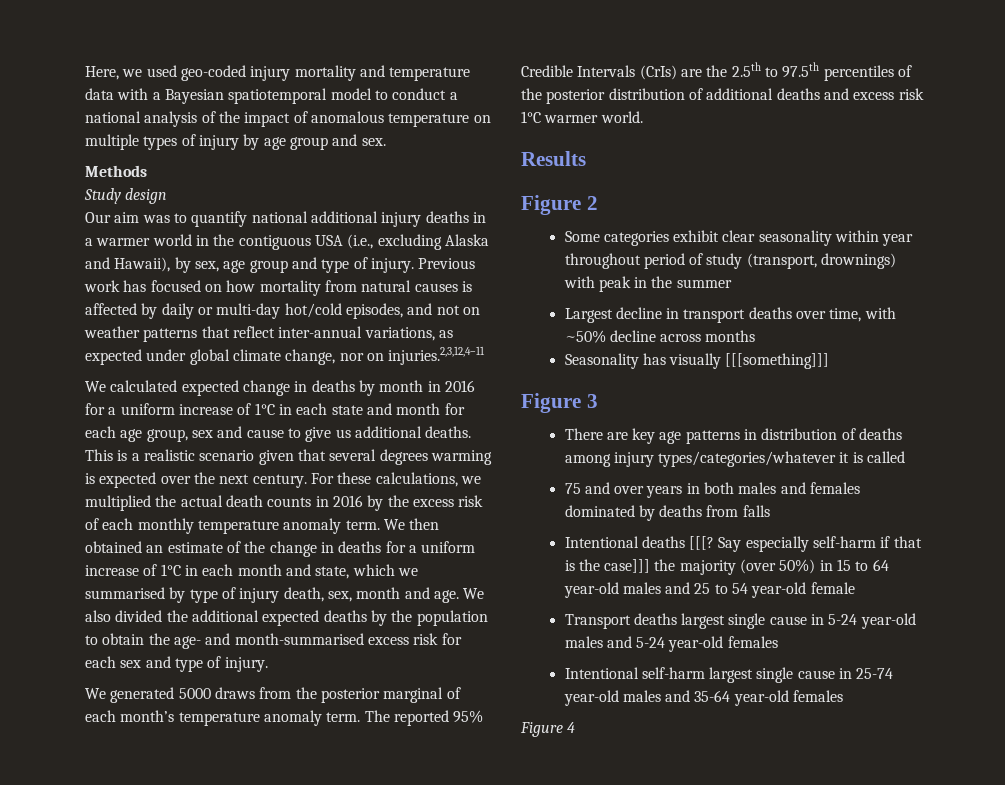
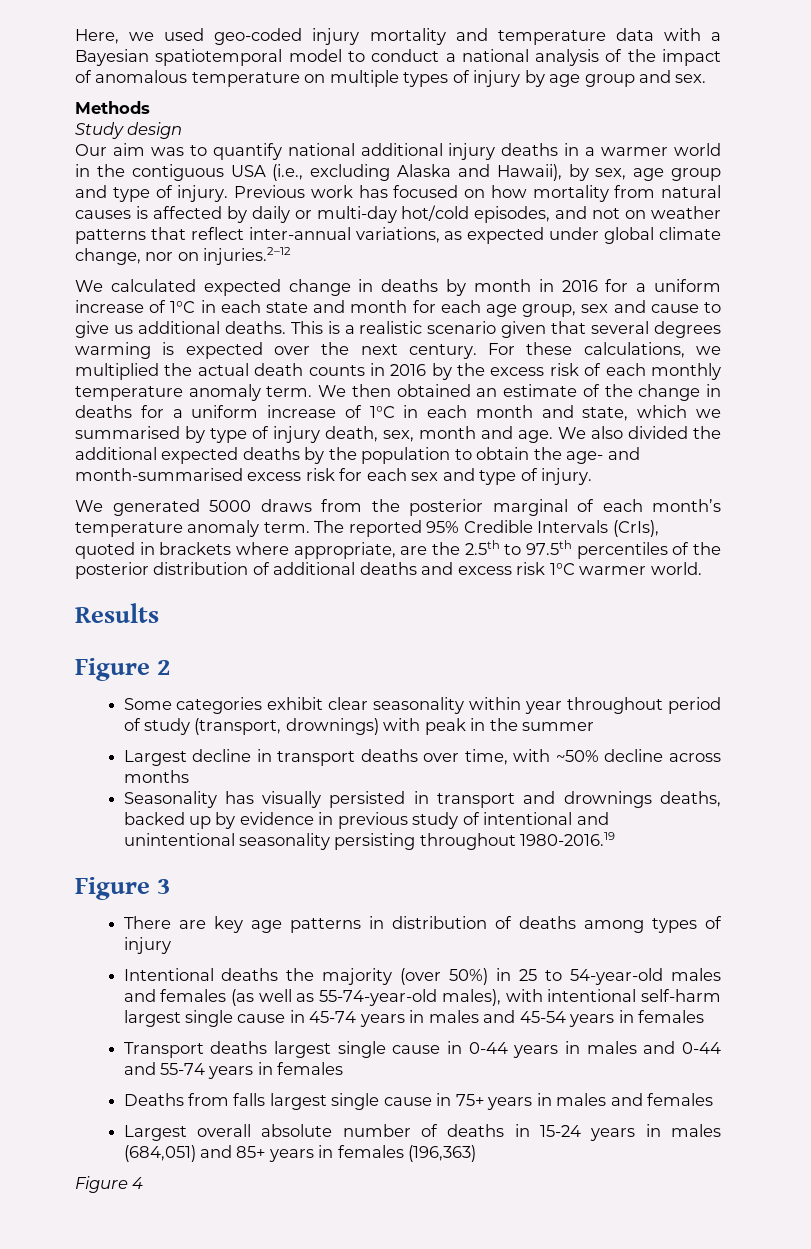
- Previous work has focused on how mortality from natural causes is affected by daily or multi-day hot/cold episodes, and not on weather patterns that reflect inter-annual variations, as expected under global climate change, nor on injuries.2,3,12,4–11
+ Previous work has focused on how mortality from natural causes is affected by daily or multi-day hot/cold episodes, and not on weather patterns that reflect inter-annual variations, as expected under global climate change, nor on injuries.2–12
- The reported 95% Credible Intervals (CrIs) are the 2.5th to 97.5th percentiles of the posterior distribution of additional deaths and excess risk 1°C warmer world.
+ The reported 95% Credible Intervals (CrIs), quoted in brackets where appropriate, are the 2.5th to 97.5th percentiles of the posterior distribution of additional deaths and excess risk 1°C warmer world.
- Seasonality has visually [[[something]]]
+ Seasonality has visually persisted in transport and drownings deaths, backed up by evidence in previous study of intentional and unintentional seasonality persisting throughout 1980-2016.19
- There are key age patterns in distribution of deaths among injury types/categories/whatever it is called
- 75 and over years in both males and females dominated by deaths from falls
- Intentional deaths [[[? Say especially self-harm if that is the case]]] the majority (over 50%) in 15 to 64 year-old males and 25 to 54 year-old female
+ There are key age patterns in distribution of deaths among types of injury
+ Intentional deaths the majority (over 50%) in 25 to 54-year-old males and females (as well as 55-74-year-old males), with intentional self-harm largest single cause in 45-74 years in males and 45-54 years in females
- Transport deaths largest single cause in 5-24 year-old males and 5-24 year-old females
- Intentional self-harm largest single cause in 25-74 year-old males and 35-64 year-old females
+ Transport deaths largest single cause in 0-44 years in males and 0-44 and 55-74 years in females
+ Deaths from falls largest single cause in 75+ years in males and females
+ Largest overall absolute number of deaths in 15-24 years in males (684,051) and 85+ years in females (196,363)

